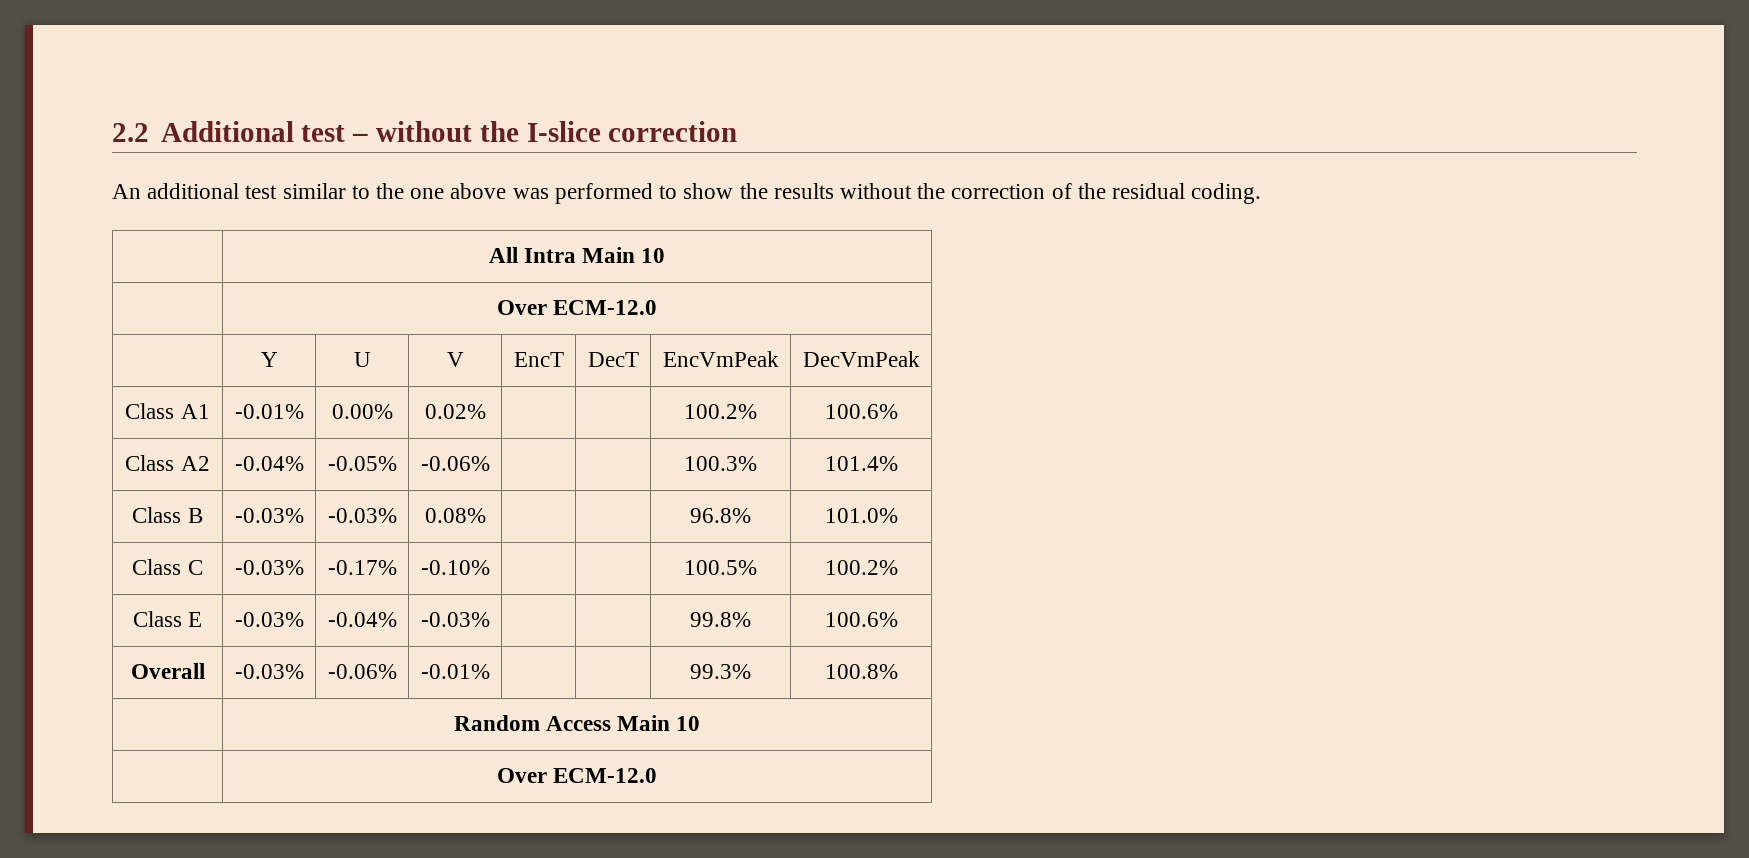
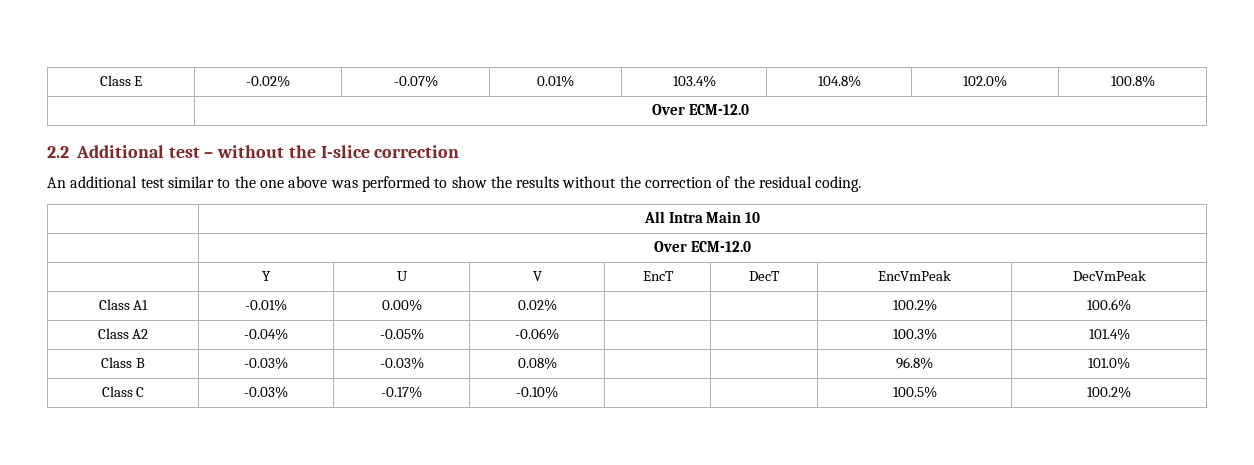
+ Class E | -0.02% | -0.07% | 0.01% | 103.4% | 104.8% | 102.0% | 100.8%
+ | Over ECM-12.0
- Class E | -0.03% | -0.04% | -0.03% | | | 99.8% | 100.6%
- Overall | -0.03% | -0.06% | -0.01% | | | 99.3% | 100.8%
- | Random Access Main 10
- | Over ECM-12.0

